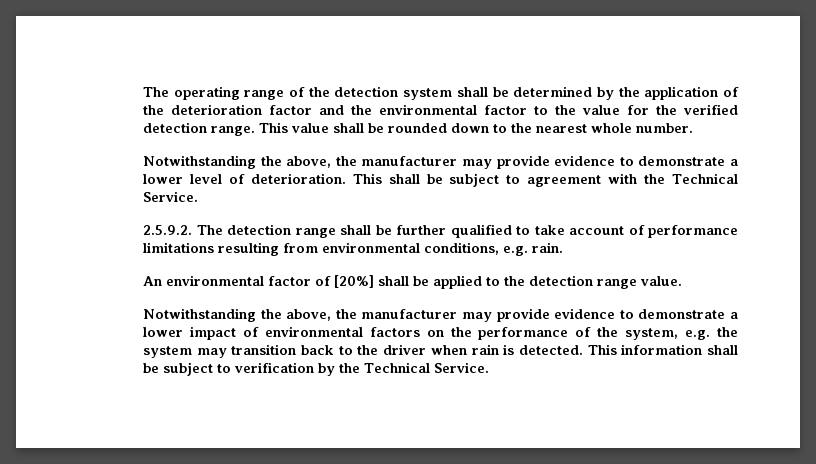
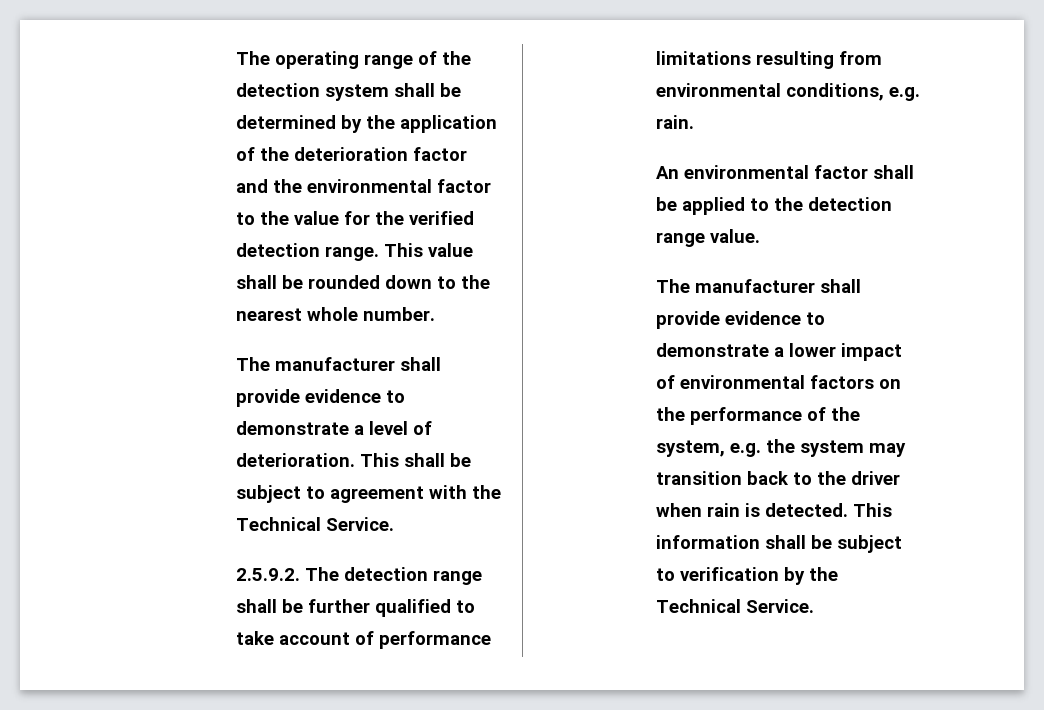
- Notwithstanding the above, the manufacturer may provide evidence to demonstrate a lower level of deterioration.
+ The manufacturer shall provide evidence to demonstrate a level of deterioration.
- An environmental factor of [20%] shall be applied to the detection range value.
+ An environmental factor shall be applied to the detection range value.
- Notwithstanding the above, the manufacturer may provide evidence to demonstrate a lower impact of environmental factors on the performance of the system, e.g. the system may transition back to the driver when rain is detected.
+ The manufacturer shall provide evidence to demonstrate a lower impact of environmental factors on the performance of the system, e.g. the system may transition back to the driver when rain is detected.

